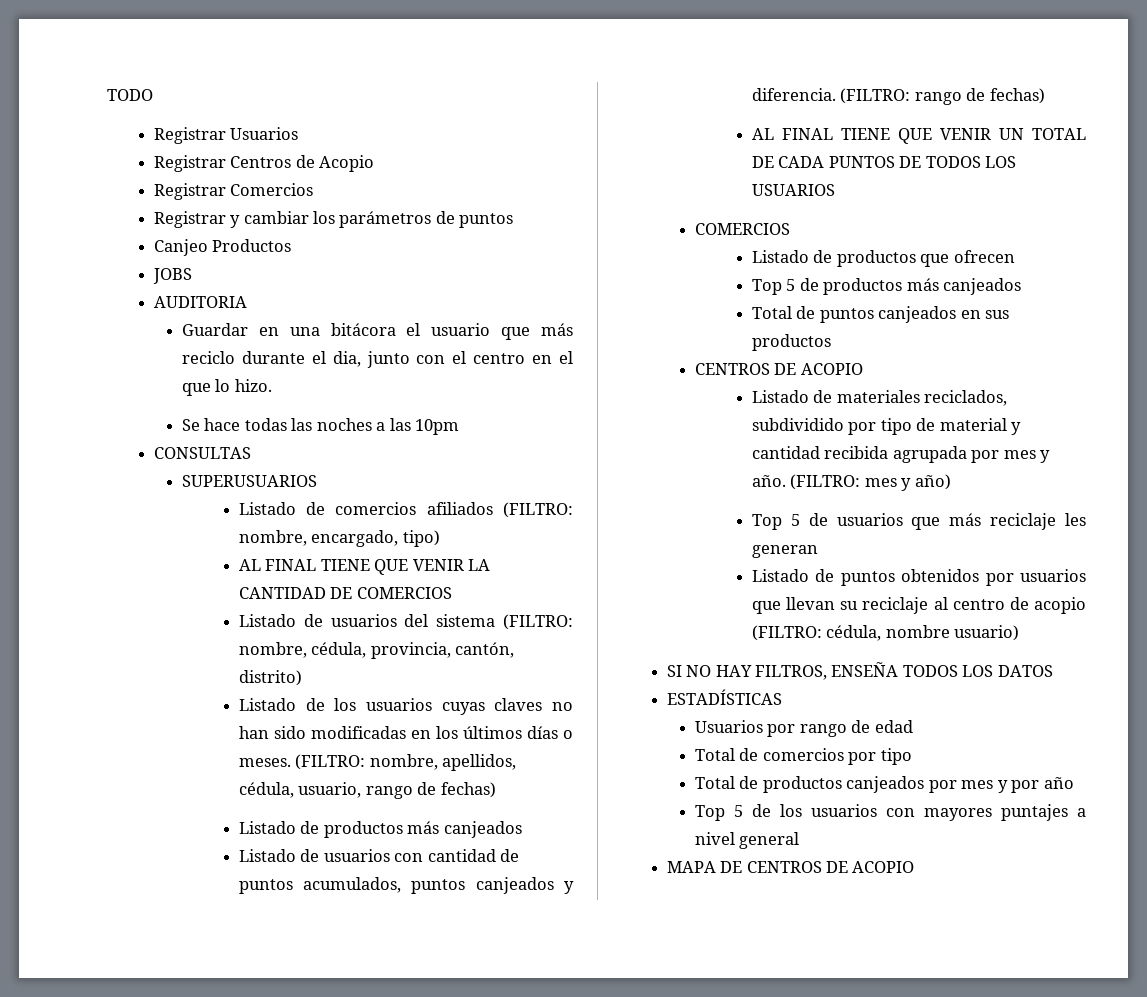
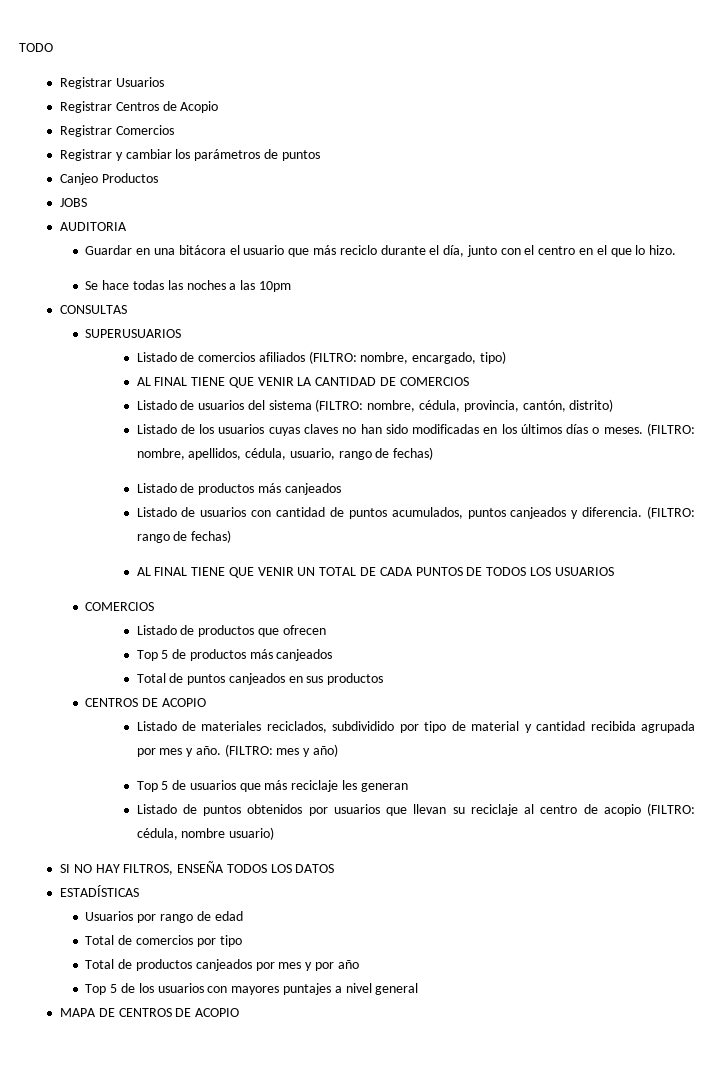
- Guardar en una bitácora el usuario que más reciclo durante el dia, junto con el centro en el que lo hizo.
+ Guardar en una bitácora el usuario que más reciclo durante el día, junto con el centro en el que lo hizo.

